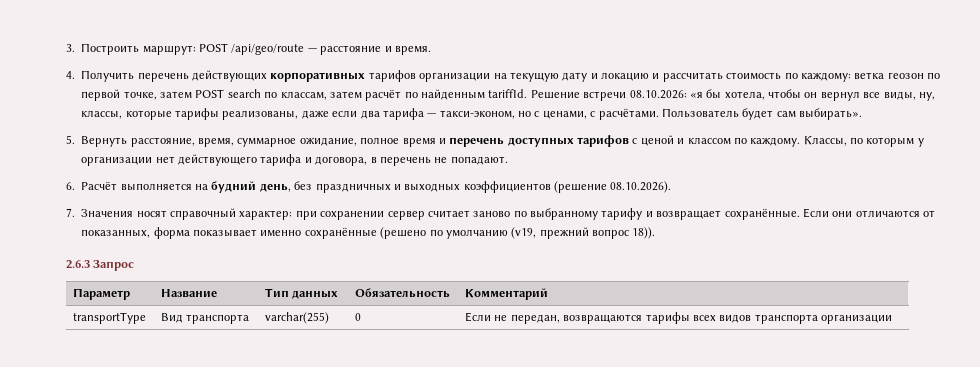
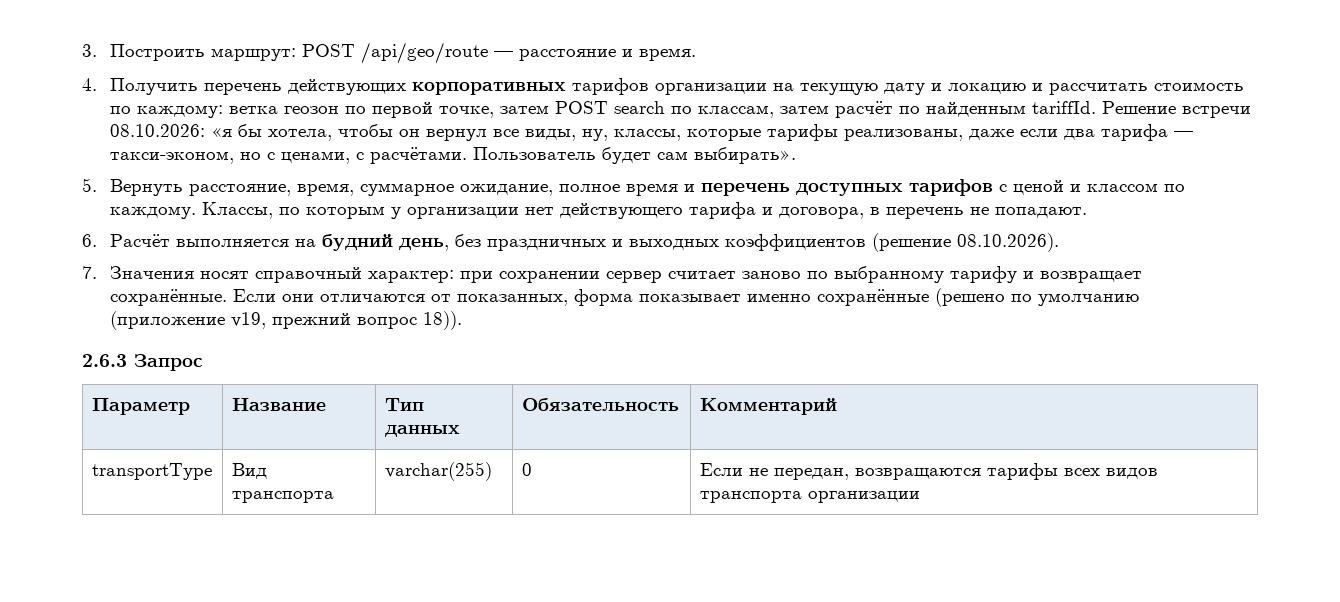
- Если они отличаются от показанных, форма показывает именно сохранённые (решено по умолчанию (v19, прежний вопрос 18)).
+ Если они отличаются от показанных, форма показывает именно сохранённые (решено по умолчанию (приложение v19, прежний вопрос 18)).

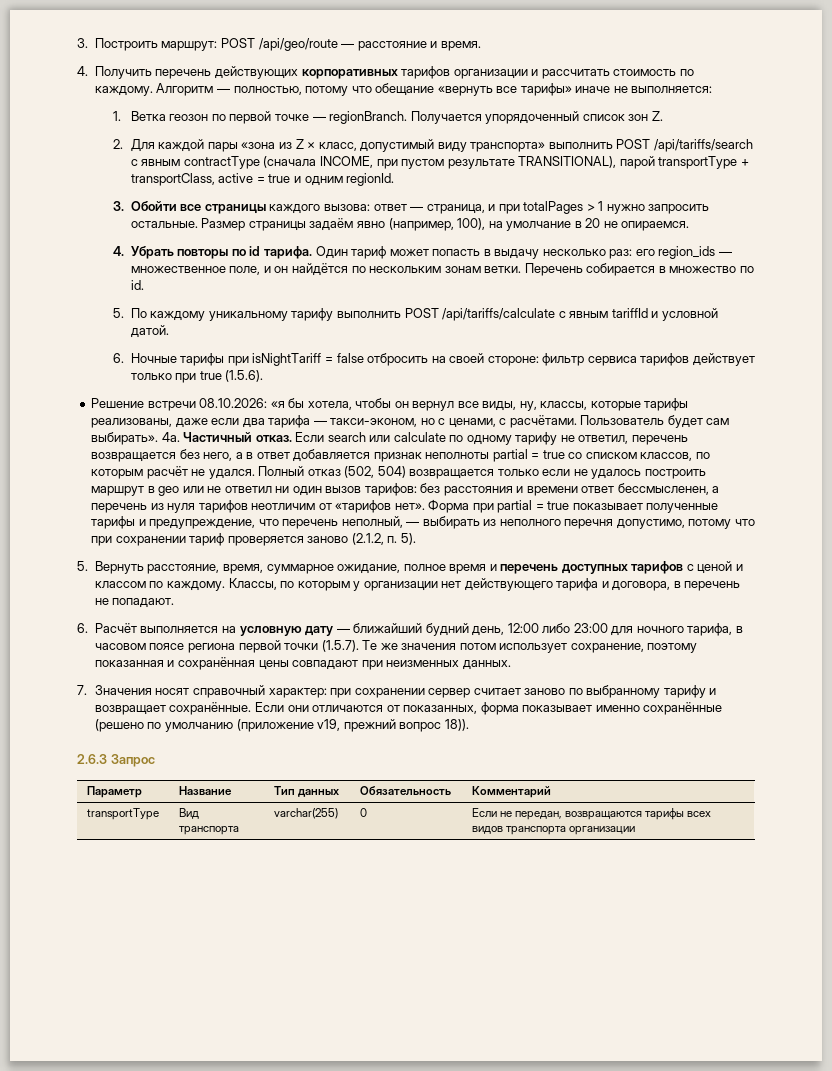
- 4. Получить перечень действующих корпоративных тарифов организации на текущую дату и локацию и рассчитать стоимость по каждому: ветка геозон по первой точке, затем POST search по классам, затем расчёт по найденным tariffId. Решение встречи 08.10.2026: «я бы хотела, чтобы он вернул все виды, ну, классы, которые тарифы реализованы, даже если два тарифа — такси-эконом, но с ценами, с расчётами.
+ 4. Получить перечень действующих корпоративных тарифов организации и рассчитать стоимость по каждому. Алгоритм — полностью, потому что обещание «вернуть все тарифы» иначе не выполняется:
+ 1. Ветка геозон по первой точке — regionBranch. Получается упорядоченный список зон Z.
+ 2. Для каждой пары «зона из Z × класс, допустимый виду транспорта» выполнить POST /api/tariffs/search с явным contractType (сначала INCOME, при пустом результате TRANSITIONAL), парой transportType + transportClass, active = true и одним regionId.
+ 3. Обойти все страницы каждого вызова: ответ — страница, и при totalPages > 1 нужно запросить остальные. Размер страницы задаём явно (например, 100), на умолчание в 20 не опираемся.
+ 4. Убрать повторы по id тарифа. Один тариф может попасть в выдачу несколько раз: его region_ids — множественное поле, и он найдётся по нескольким зонам ветки. Перечень собирается в множество по id.
+ 5. По каждому уникальному тарифу выполнить POST /api/tariffs/calculate с явным tariffId и условной датой.
+ 6. Ночные тарифы при isNightTariff = false отбросить на своей стороне: фильтр сервиса тарифов действует только при true (1.5.6).
+ Решение встречи 08.10.2026: «я бы хотела, чтобы он вернул все виды, ну, классы, которые тарифы реализованы, даже если два тарифа — такси-эконом, но с ценами, с расчётами.
+ 4а. Частичный отказ. Если search или calculate по одному тарифу не ответил, перечень возвращается без него, а в ответ добавляется признак неполноты partial = true со списком классов, по которым расчёт не удался. Полный отказ (502, 504) возвращается только если не удалось построить маршрут в geo или не ответил ни один вызов тарифов: без расстояния и времени ответ бессмысленен, а перечень из нуля тарифов неотличим от «тарифов нет». Форма при partial = true показывает полученные тарифы и предупреждение, что перечень неполный, — выбирать из неполного перечня допустимо, потому что при сохранении тариф проверяется заново (2.1.2, п. 5).
- 6. Расчёт выполняется на будний день, без праздничных и выходных коэффициентов (решение 08.10.2026).
+ 6. Расчёт выполняется на условную дату — ближайший будний день, 12:00 либо 23:00 для ночного тарифа, в часовом поясе региона первой точки (1.5.7). Те же значения потом использует сохранение, поэтому показанная и сохранённая цены совпадают при неизменных данных.

